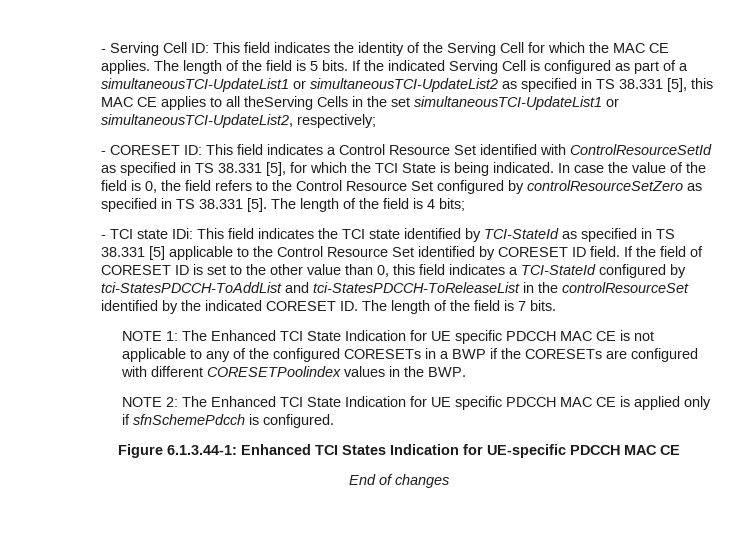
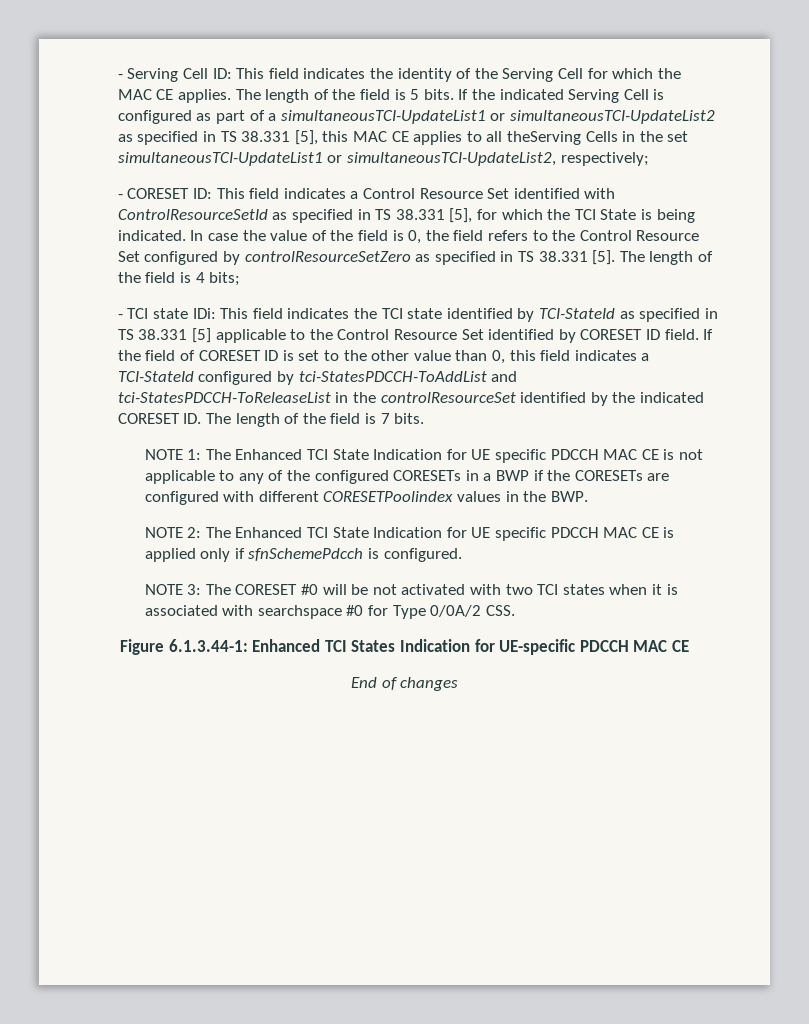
+ NOTE 3: The CORESET #0 will be not activated with two TCI states when it is associated with searchspace #0 for Type 0/0A/2 CSS.

